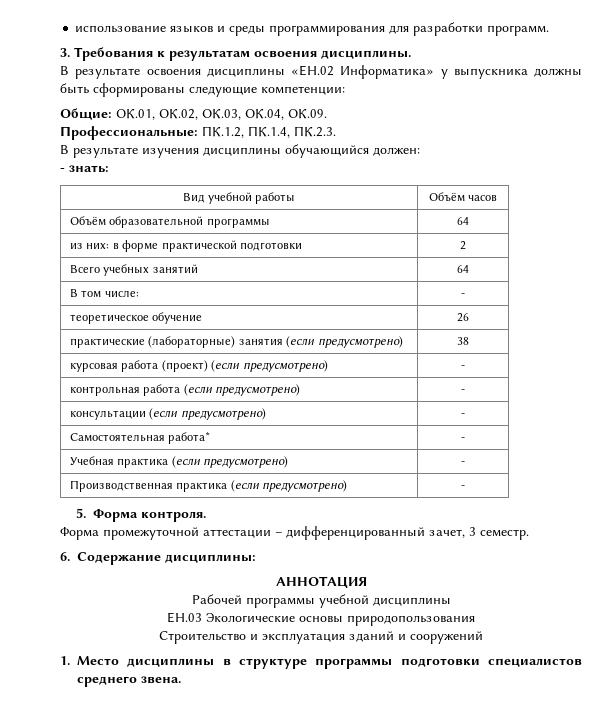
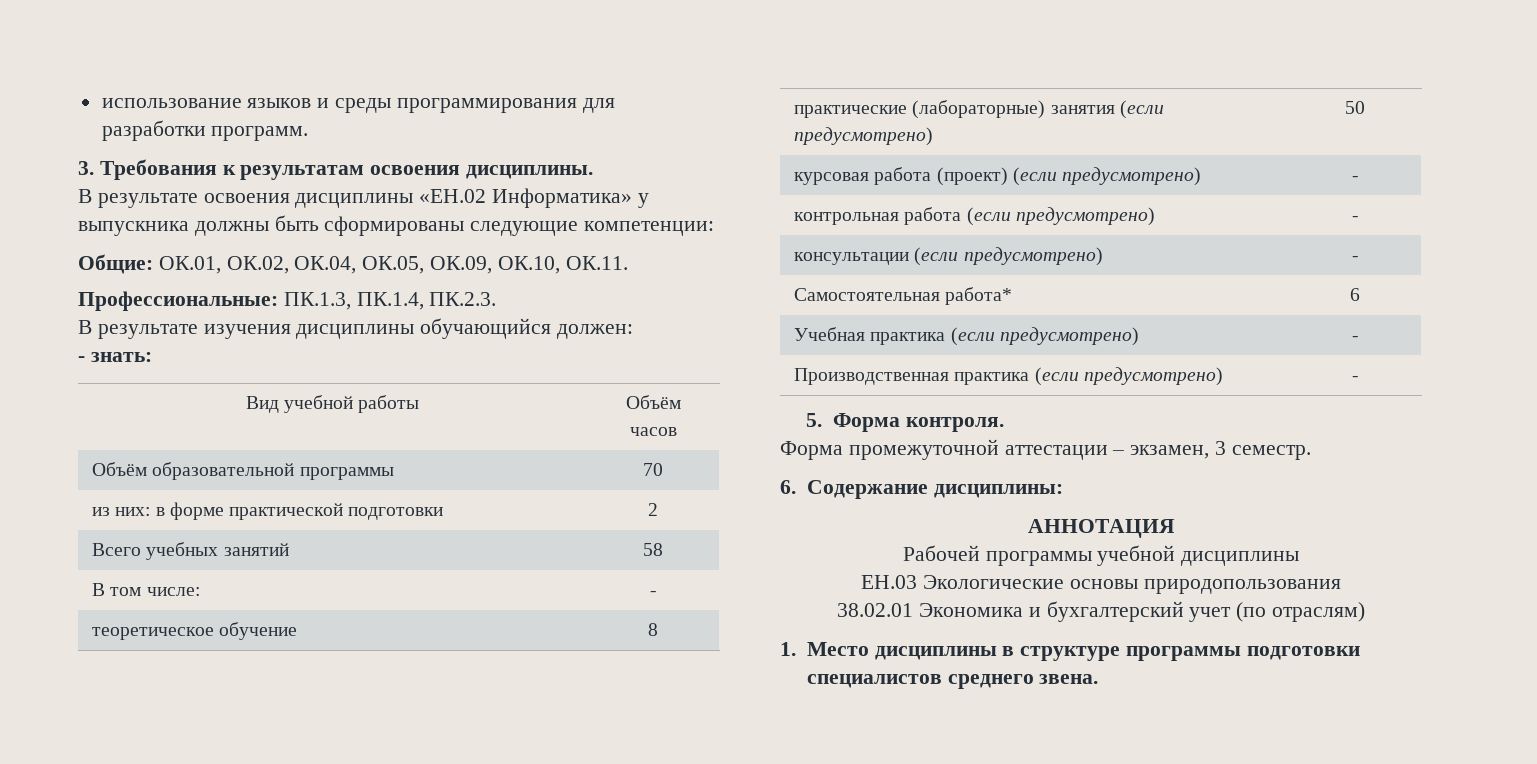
- Общие: ОК.01, ОК.02, ОК.03, ОК.04, ОК.09.
+ Общие: ОК.01, ОК.02, ОК.04, ОК.05, ОК.09, ОК.10, ОК.11.
- Профессиональные: ПК.1.2, ПК.1.4, ПК.2.3.
+ Профессиональные: ПК.1.3, ПК.1.4, ПК.2.3.
- Объём образовательной программы | 64
+ Объём образовательной программы | 70
- Всего учебных занятий | 64
+ Всего учебных занятий | 58
- теоретическое обучение | 26
+ теоретическое обучение | 8
- практические (лабораторные) занятия (если предусмотрено) | 38
+ практические (лабораторные) занятия (если предусмотрено) | 50
- Самостоятельная работа* | -
+ Самостоятельная работа* | 6
- Форма промежуточной аттестации – дифференцированный зачет, 3 семестр.
+ Форма промежуточной аттестации – экзамен, 3 семестр.
- Строительство и эксплуатация зданий и сооружений
+ 38.02.01 Экономика и бухгалтерский учет (по отраслям)

